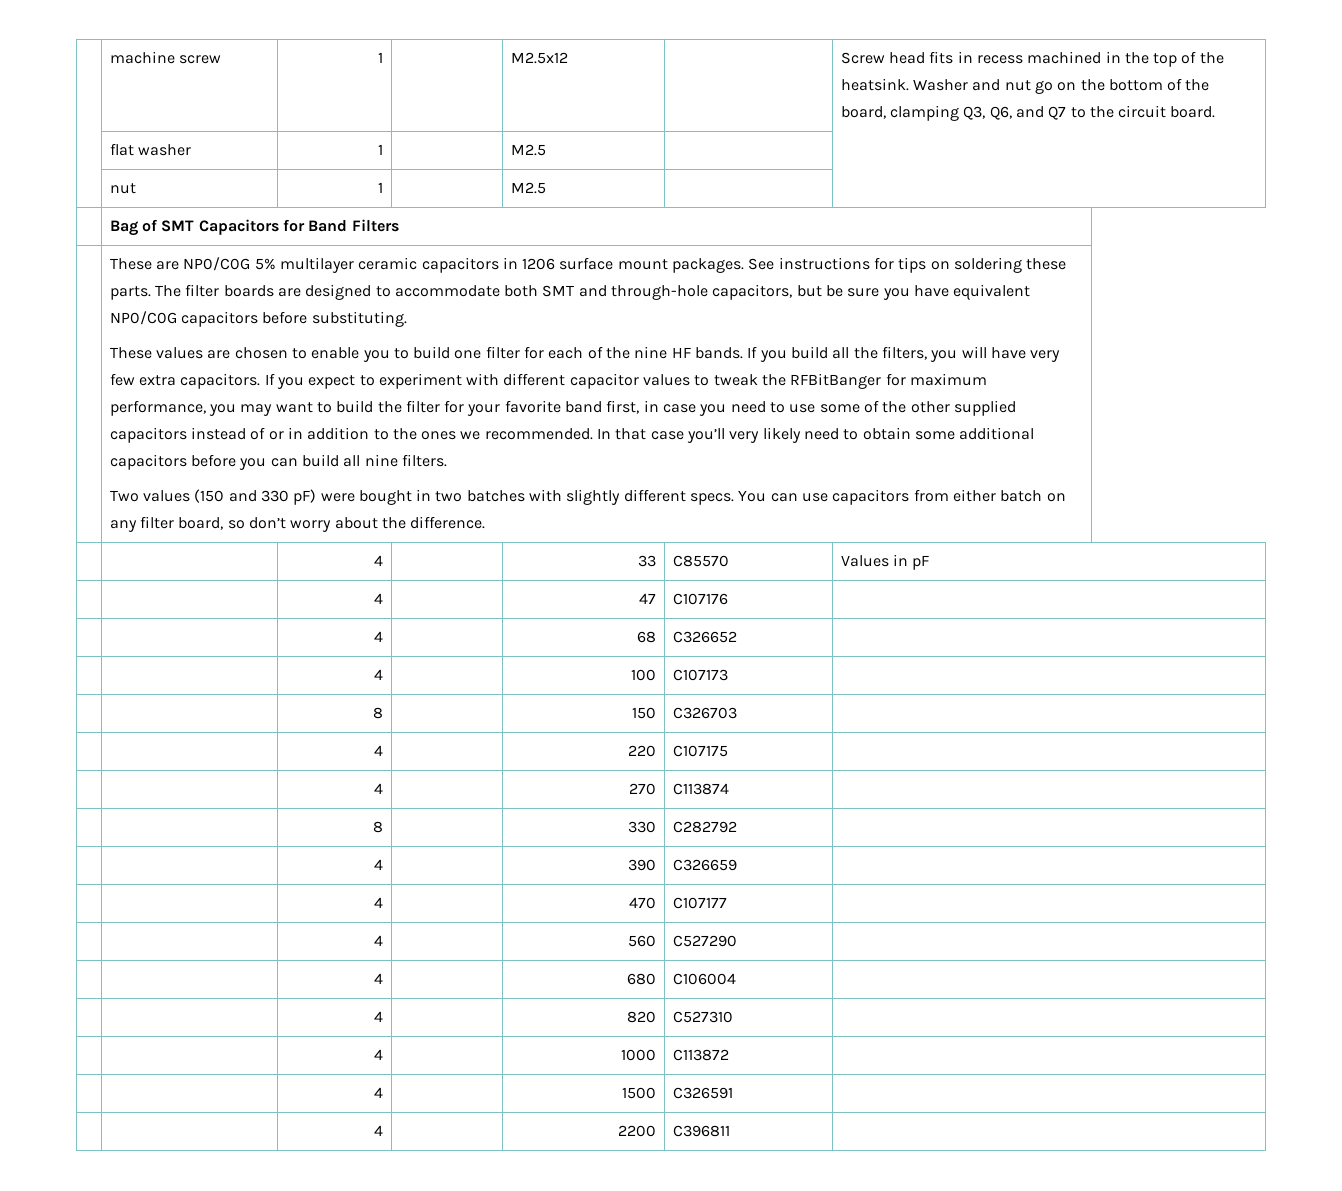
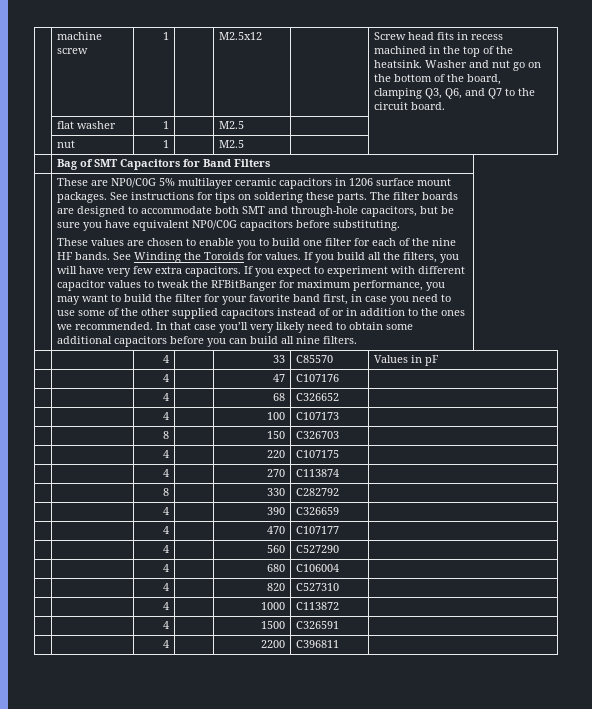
+ See Winding the Toroids for values.
- Two values (150 and 330 pF) were bought in two batches with slightly different specs. You can use capacitors from either batch on any filter board, so don’t worry about the difference.

